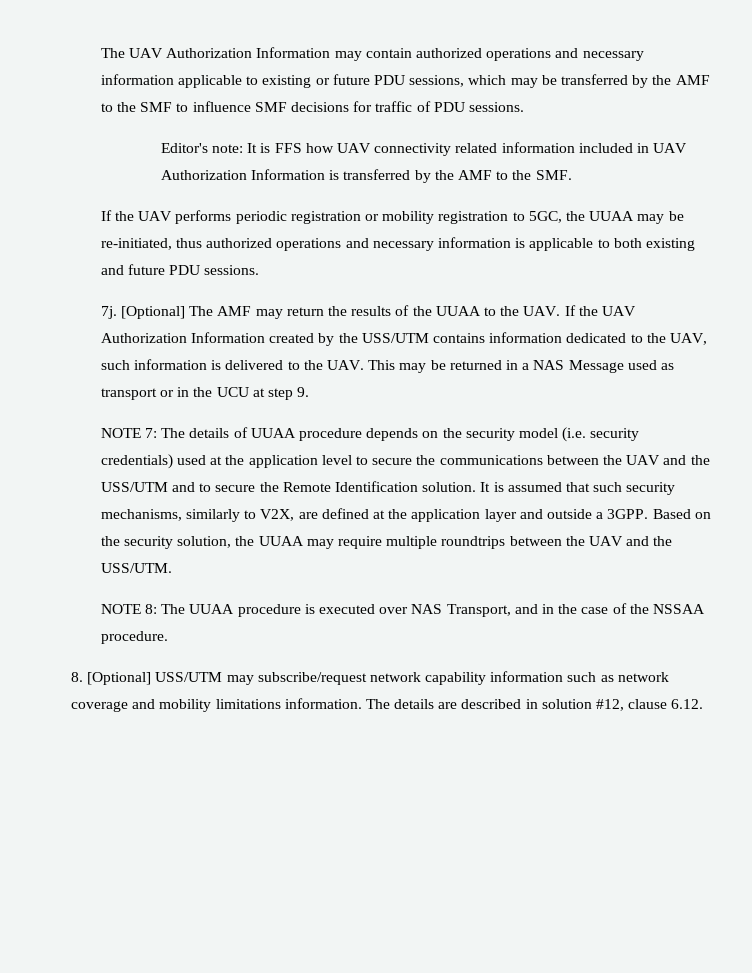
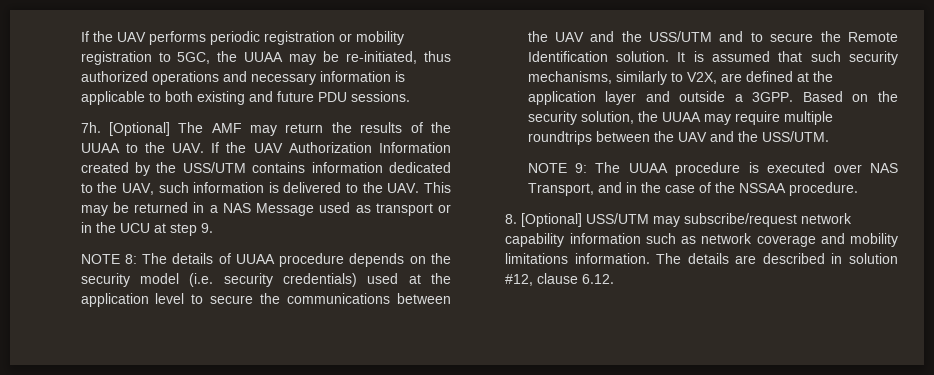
- The UAV Authorization Information may contain authorized operations and necessary information applicable to existing or future PDU sessions, which may be transferred by the AMF to the SMF to influence SMF decisions for traffic of PDU sessions.
- Editor's note: It is FFS how UAV connectivity related information included in UAV Authorization Information is transferred by the AMF to the SMF.
- 7j.
+ 7h.
- NOTE 7: The details of UUAA procedure depends on the security model (i.e. security credentials) used at the application level to secure the communications between the UAV and the USS/UTM and to secure the Remote Identification solution.
+ NOTE 8: The details of UUAA procedure depends on the security model (i.e. security credentials) used at the application level to secure the communications between the UAV and the USS/UTM and to secure the Remote Identification solution.
- NOTE 8: The UUAA procedure is executed over NAS Transport, and in the case of the NSSAA procedure.
+ NOTE 9: The UUAA procedure is executed over NAS Transport, and in the case of the NSSAA procedure.

